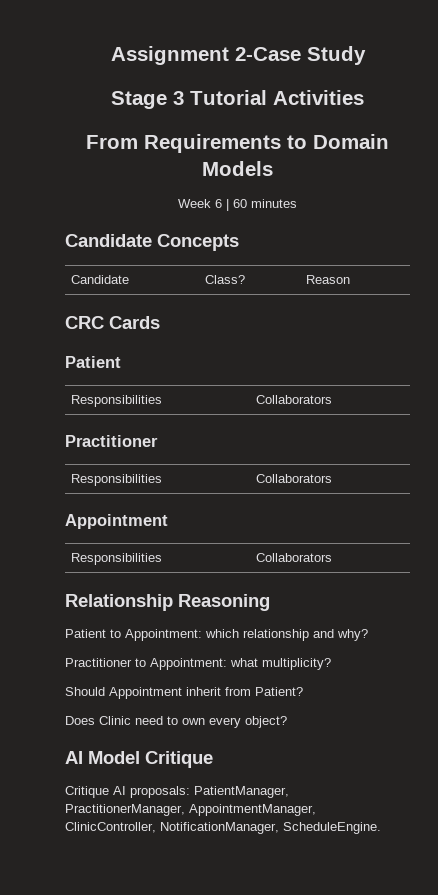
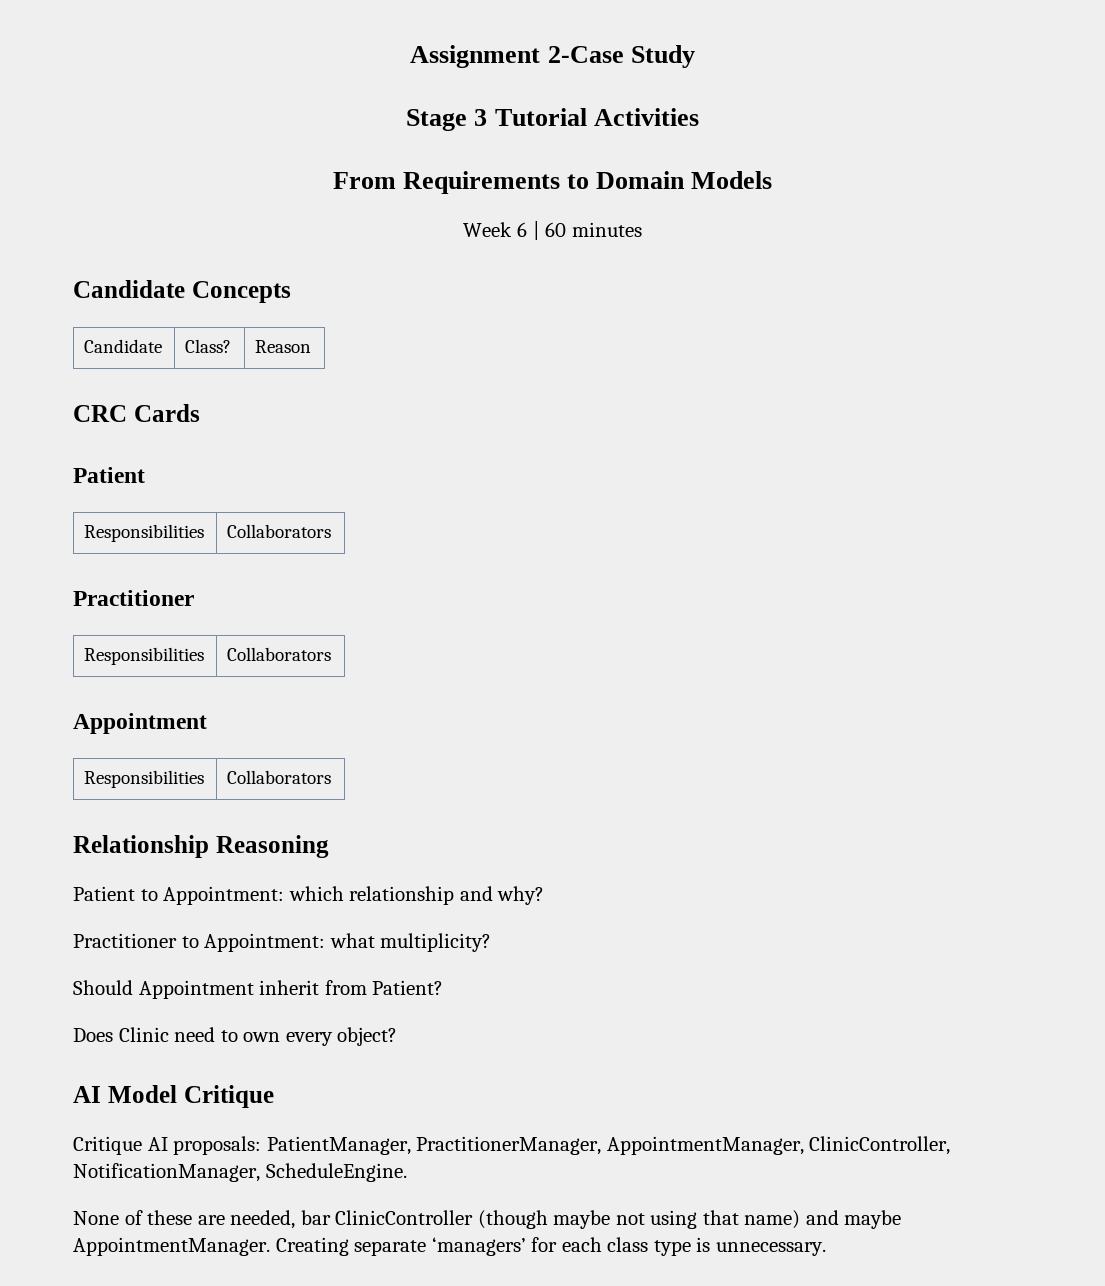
+ None of these are needed, bar ClinicController (though maybe not using that name) and maybe AppointmentManager. Creating separate ‘managers’ for each class type is unnecessary.

